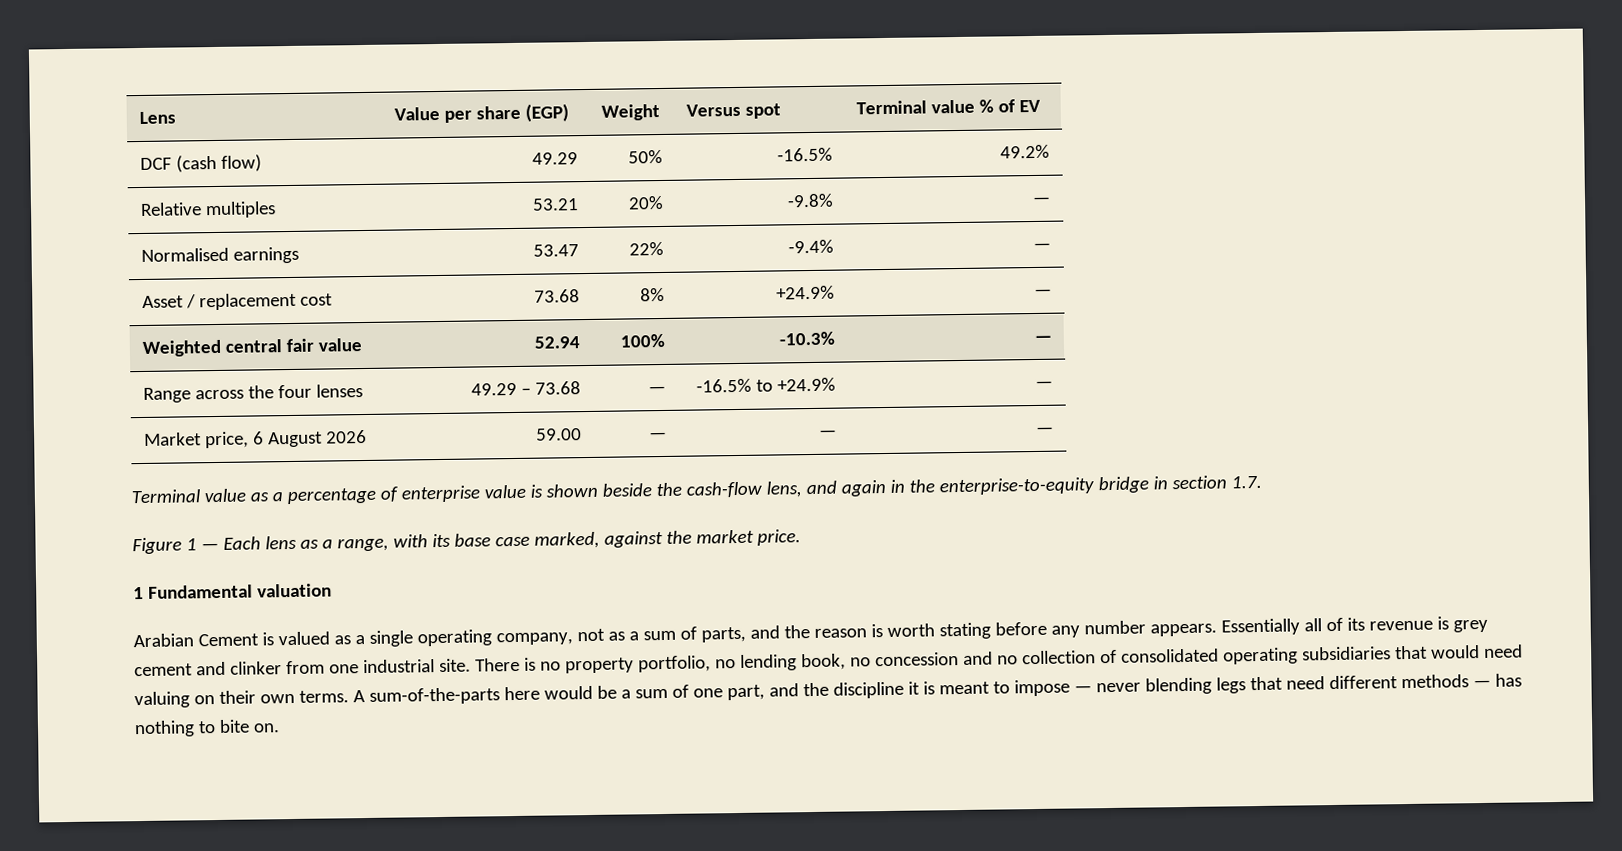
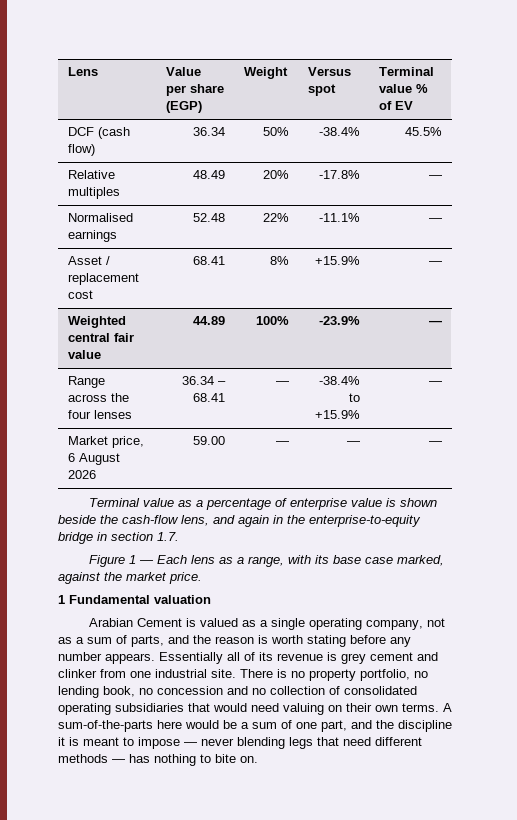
- DCF (cash flow) | 49.29 | 50% | -16.5% | 49.2%
+ DCF (cash flow) | 36.34 | 50% | -38.4% | 45.5%
- Relative multiples | 53.21 | 20% | -9.8% | —
+ Relative multiples | 48.49 | 20% | -17.8% | —
- Normalised earnings | 53.47 | 22% | -9.4% | —
+ Normalised earnings | 52.48 | 22% | -11.1% | —
- Asset / replacement cost | 73.68 | 8% | +24.9% | —
+ Asset / replacement cost | 68.41 | 8% | +15.9% | —
- Weighted central fair value | 52.94 | 100% | -10.3% | —
+ Weighted central fair value | 44.89 | 100% | -23.9% | —
- Range across the four lenses | 49.29 – 73.68 | — | -16.5% to +24.9% | —
+ Range across the four lenses | 36.34 – 68.41 | — | -38.4% to +15.9% | —

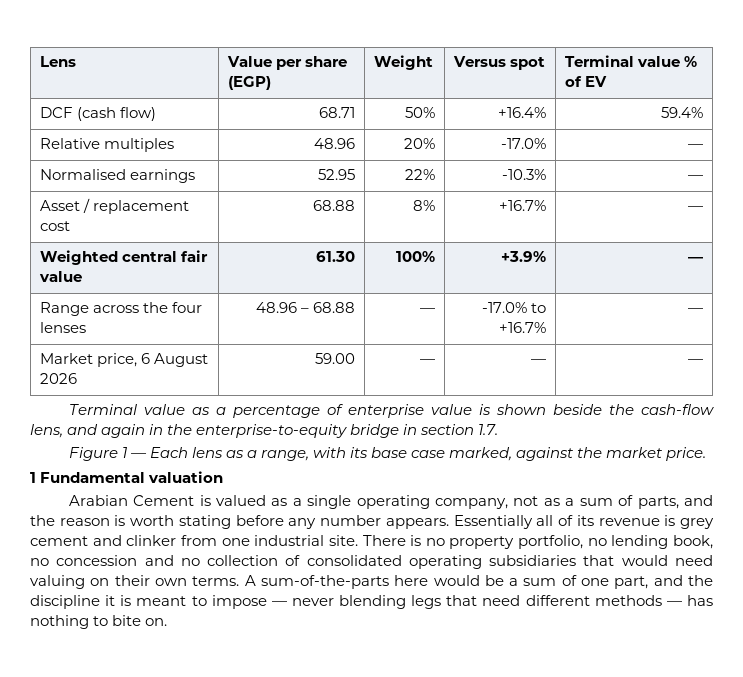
- DCF (cash flow) | 36.34 | 50% | -38.4% | 45.5%
+ DCF (cash flow) | 68.71 | 50% | +16.4% | 59.4%
- Relative multiples | 48.49 | 20% | -17.8% | —
+ Relative multiples | 48.96 | 20% | -17.0% | —
- Normalised earnings | 52.48 | 22% | -11.1% | —
+ Normalised earnings | 52.95 | 22% | -10.3% | —
- Asset / replacement cost | 68.41 | 8% | +15.9% | —
+ Asset / replacement cost | 68.88 | 8% | +16.7% | —
- Weighted central fair value | 44.89 | 100% | -23.9% | —
+ Weighted central fair value | 61.30 | 100% | +3.9% | —
- Range across the four lenses | 36.34 – 68.41 | — | -38.4% to +15.9% | —
+ Range across the four lenses | 48.96 – 68.88 | — | -17.0% to +16.7% | —

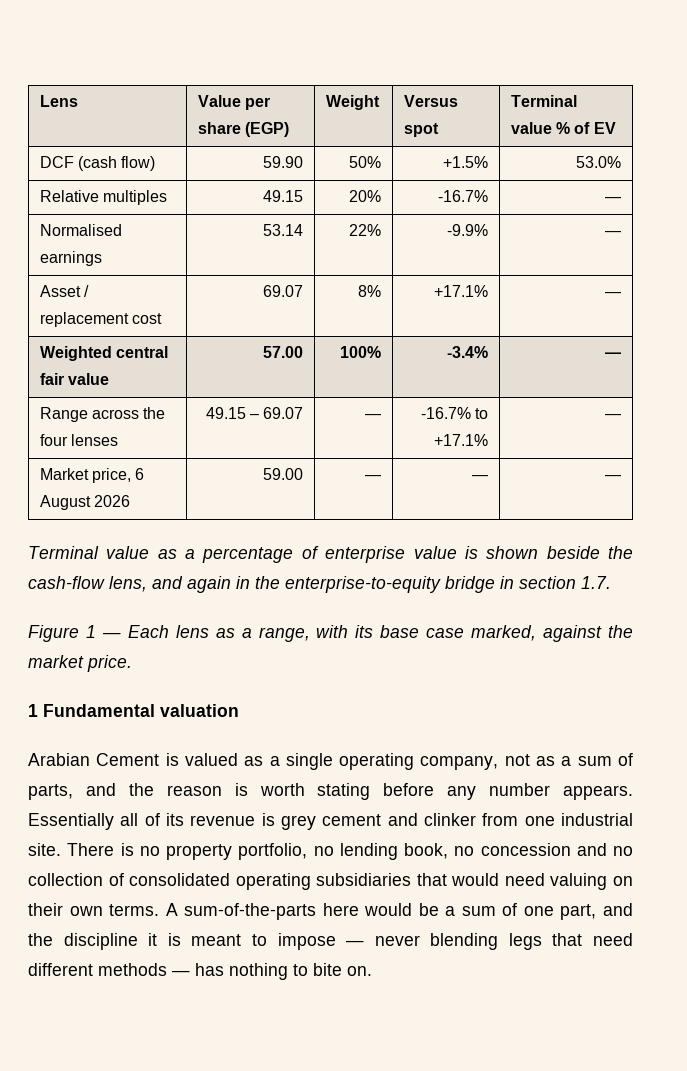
- DCF (cash flow) | 68.71 | 50% | +16.4% | 59.4%
+ DCF (cash flow) | 59.90 | 50% | +1.5% | 53.0%
- Relative multiples | 48.96 | 20% | -17.0% | —
+ Relative multiples | 49.15 | 20% | -16.7% | —
- Normalised earnings | 52.95 | 22% | -10.3% | —
+ Normalised earnings | 53.14 | 22% | -9.9% | —
- Asset / replacement cost | 68.88 | 8% | +16.7% | —
+ Asset / replacement cost | 69.07 | 8% | +17.1% | —
- Weighted central fair value | 61.30 | 100% | +3.9% | —
+ Weighted central fair value | 57.00 | 100% | -3.4% | —
- Range across the four lenses | 48.96 – 68.88 | — | -17.0% to +16.7% | —
+ Range across the four lenses | 49.15 – 69.07 | — | -16.7% to +17.1% | —

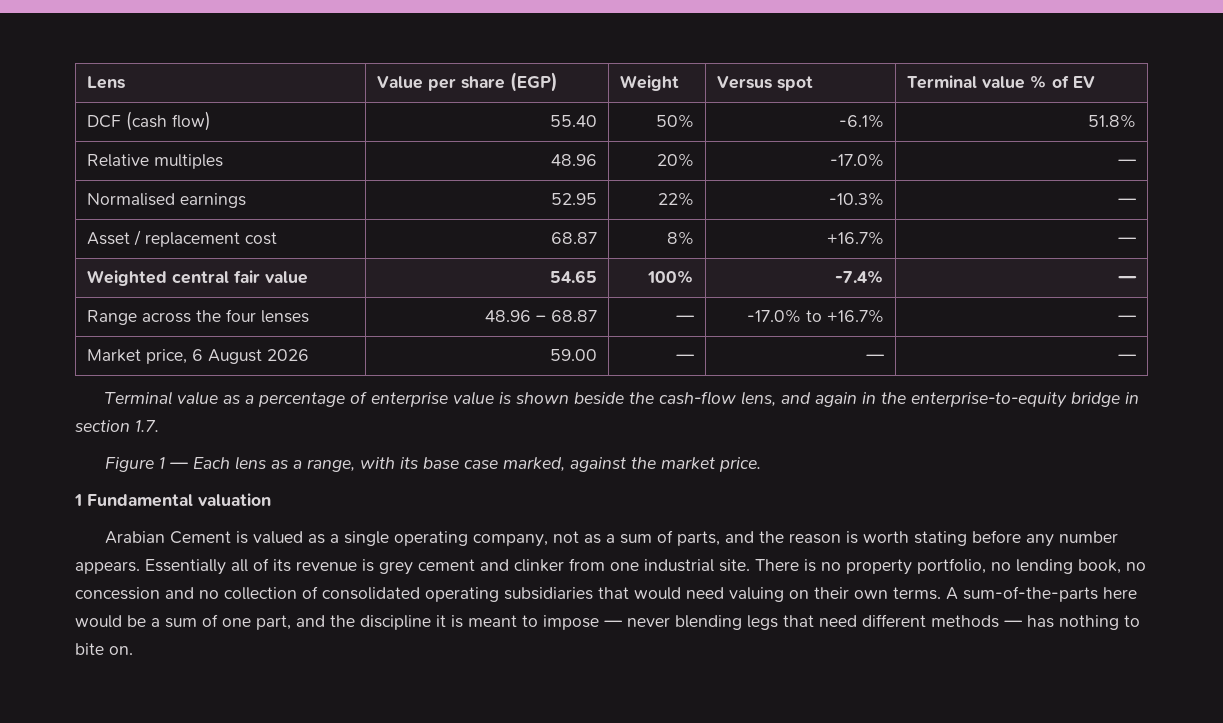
- DCF (cash flow) | 59.90 | 50% | +1.5% | 53.0%
+ DCF (cash flow) | 55.40 | 50% | -6.1% | 51.8%
- Relative multiples | 49.15 | 20% | -16.7% | —
+ Relative multiples | 48.96 | 20% | -17.0% | —
- Normalised earnings | 53.14 | 22% | -9.9% | —
+ Normalised earnings | 52.95 | 22% | -10.3% | —
- Asset / replacement cost | 69.07 | 8% | +17.1% | —
+ Asset / replacement cost | 68.87 | 8% | +16.7% | —
- Weighted central fair value | 57.00 | 100% | -3.4% | —
+ Weighted central fair value | 54.65 | 100% | -7.4% | —
- Range across the four lenses | 49.15 – 69.07 | — | -16.7% to +17.1% | —
+ Range across the four lenses | 48.96 – 68.87 | — | -17.0% to +16.7% | —

